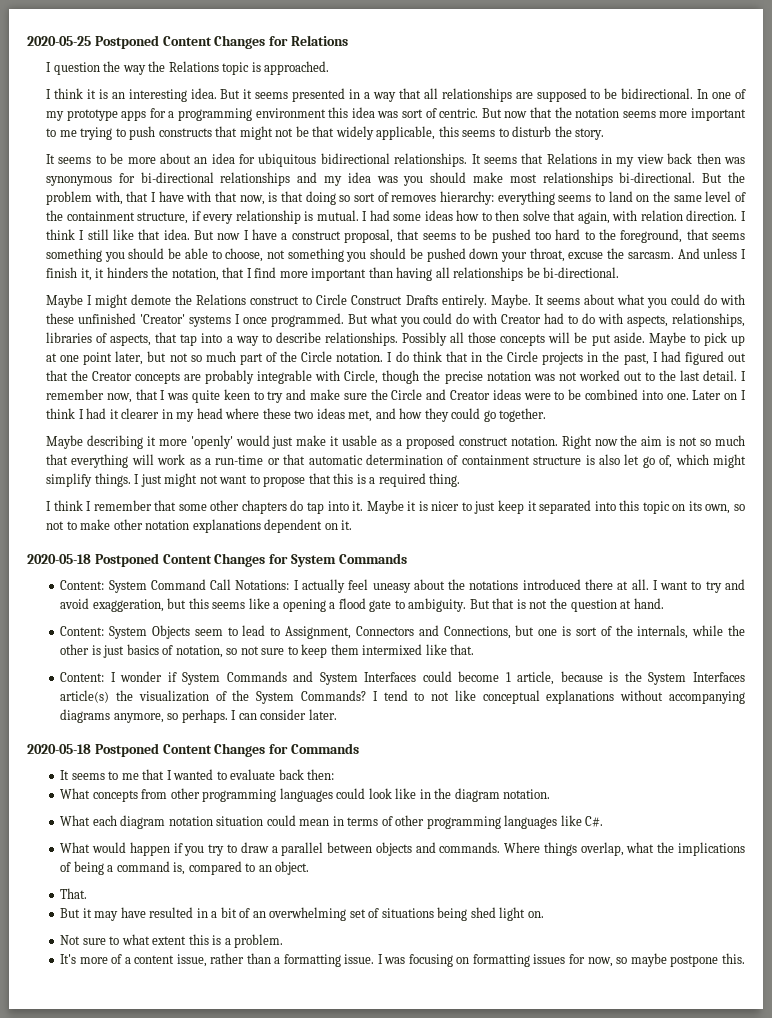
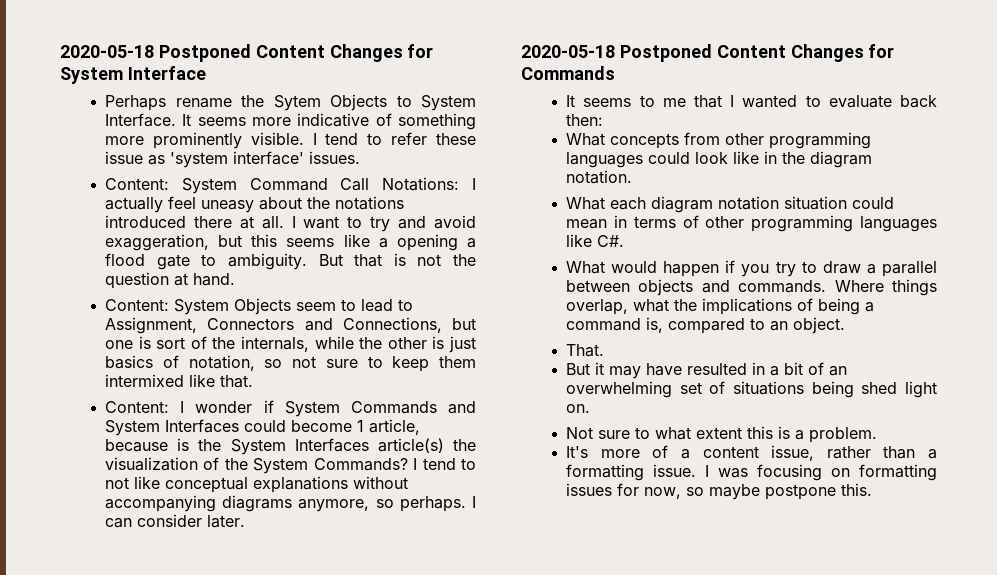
- 2020-05-25 Postponed Content Changes for Relations
- I question the way the Relations topic is approached.
- I think it is an interesting idea. But it seems presented in a way that all relationships are supposed to be bidirectional. In one of my prototype apps for a programming environment this idea was sort of centric. But now that the notation seems more important to me trying to push constructs that might not be that widely applicable, this seems to disturb the story.
- It seems to be more about an idea for ubiquitous bidirectional relationships. It seems that Relations in my view back then was synonymous for bi-directional relationships and my idea was you should make most relationships bi-directional. But the problem with, that I have with that now, is that doing so sort of removes hierarchy: everything seems to land on the same level of the containment structure, if every relationship is mutual. I had some ideas how to then solve that again, with relation direction. I think I still like that idea. But now I have a construct proposal, that seems to be pushed too hard to the foreground, that seems something you should be able to choose, not something you should be pushed down your throat, excuse the sarcasm. And unless I finish it, it hinders the notation, that I find more important than having all relationships be bi-directional.
- Maybe I might demote the Relations construct to Circle Construct Drafts entirely. Maybe. It seems about what you could do with these unfinished 'Creator' systems I once programmed. But what you could do with Creator had to do with aspects, relationships, libraries of aspects, that tap into a way to describe relationships. Possibly all those concepts will be put aside. Maybe to pick up at one point later, but not so much part of the Circle notation. I do think that in the Circle projects in the past, I had figured out that the Creator concepts are probably integrable with Circle, though the precise notation was not worked out to the last detail. I remember now, that I was quite keen to try and make sure the Circle and Creator ideas were to be combined into one. Later on I think I had it clearer in my head where these two ideas met, and how they could go together.
- Maybe describing it more 'openly' would just make it usable as a proposed construct notation. Right now the aim is not so much that everything will work as a run-time or that automatic determination of containment structure is also let go of, which might simplify things. I just might not want to propose that this is a required thing.
- I think I remember that some other chapters do tap into it. Maybe it is nicer to just keep it separated into this topic on its own, so not to make other notation explanations dependent on it.
- 2020-05-18 Postponed Content Changes for System Commands
+ 2020-05-18 Postponed Content Changes for System Interface
+ Perhaps rename the Sytem Objects to System Interface. It seems more indicative of something more prominently visible. I tend to refer these issue as 'system interface' issues.

